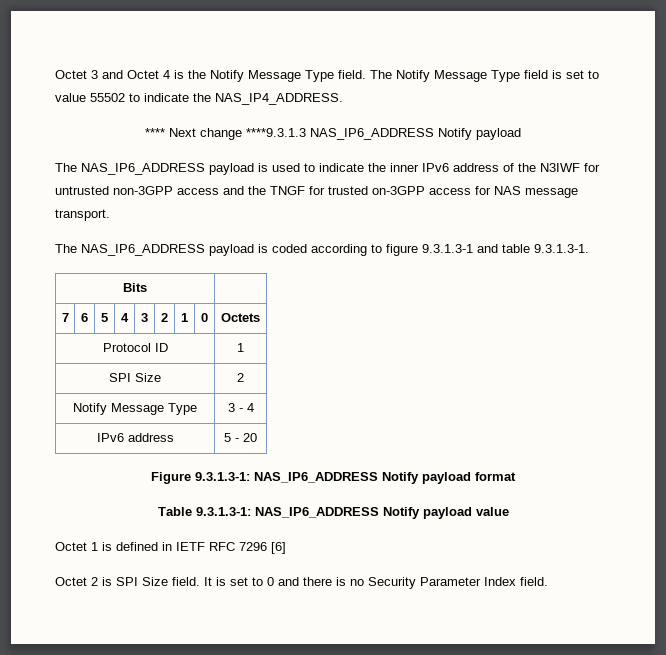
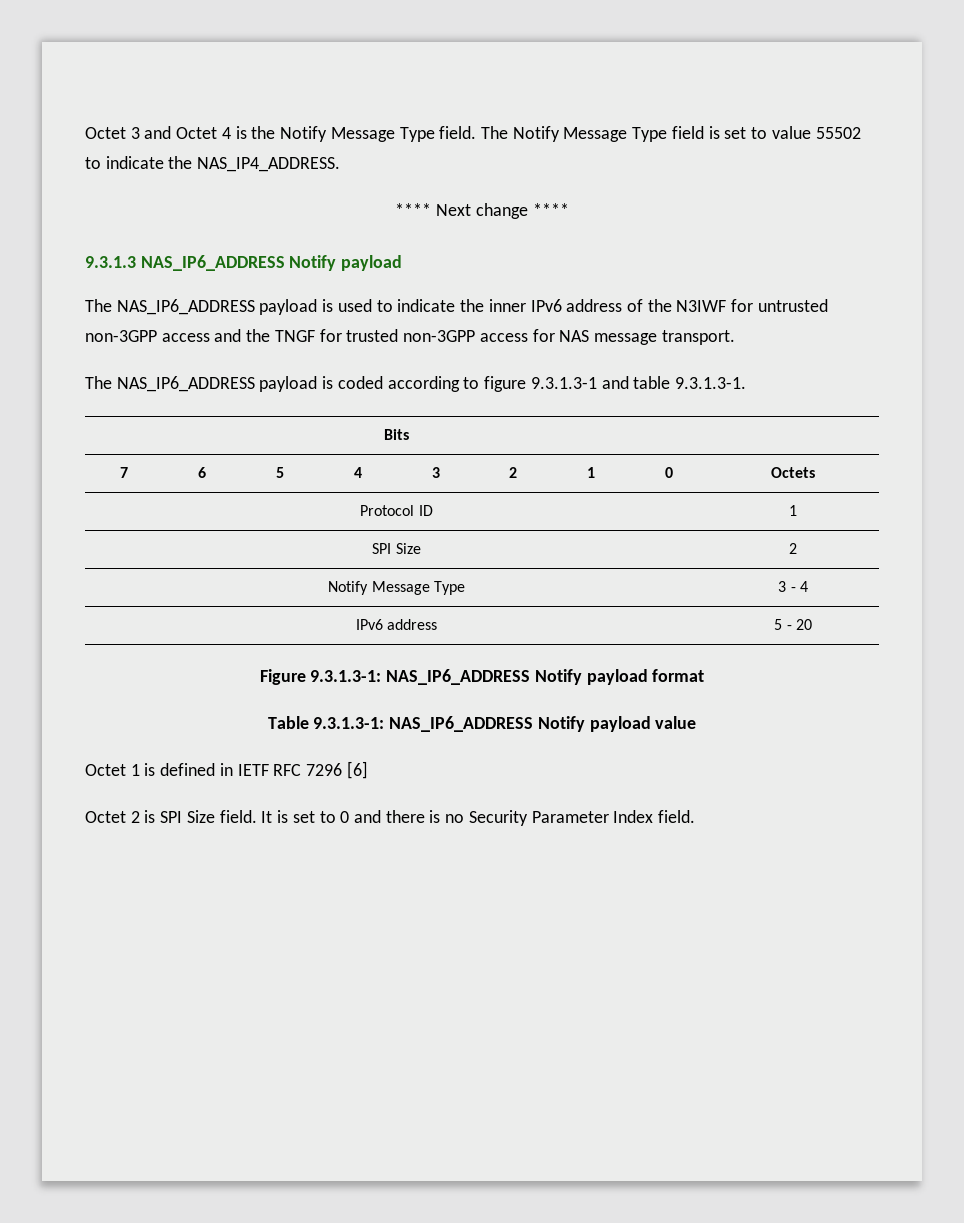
- **** Next change ****9.3.1.3 NAS_IP6_ADDRESS Notify payload
+ **** Next change ****
+ 9.3.1.3 NAS_IP6_ADDRESS Notify payload
- The NAS_IP6_ADDRESS payload is used to indicate the inner IPv6 address of the N3IWF for untrusted non-3GPP access and the TNGF for trusted on-3GPP access for NAS message transport.
+ The NAS_IP6_ADDRESS payload is used to indicate the inner IPv6 address of the N3IWF for untrusted non-3GPP access and the TNGF for trusted non-3GPP access for NAS message transport.

